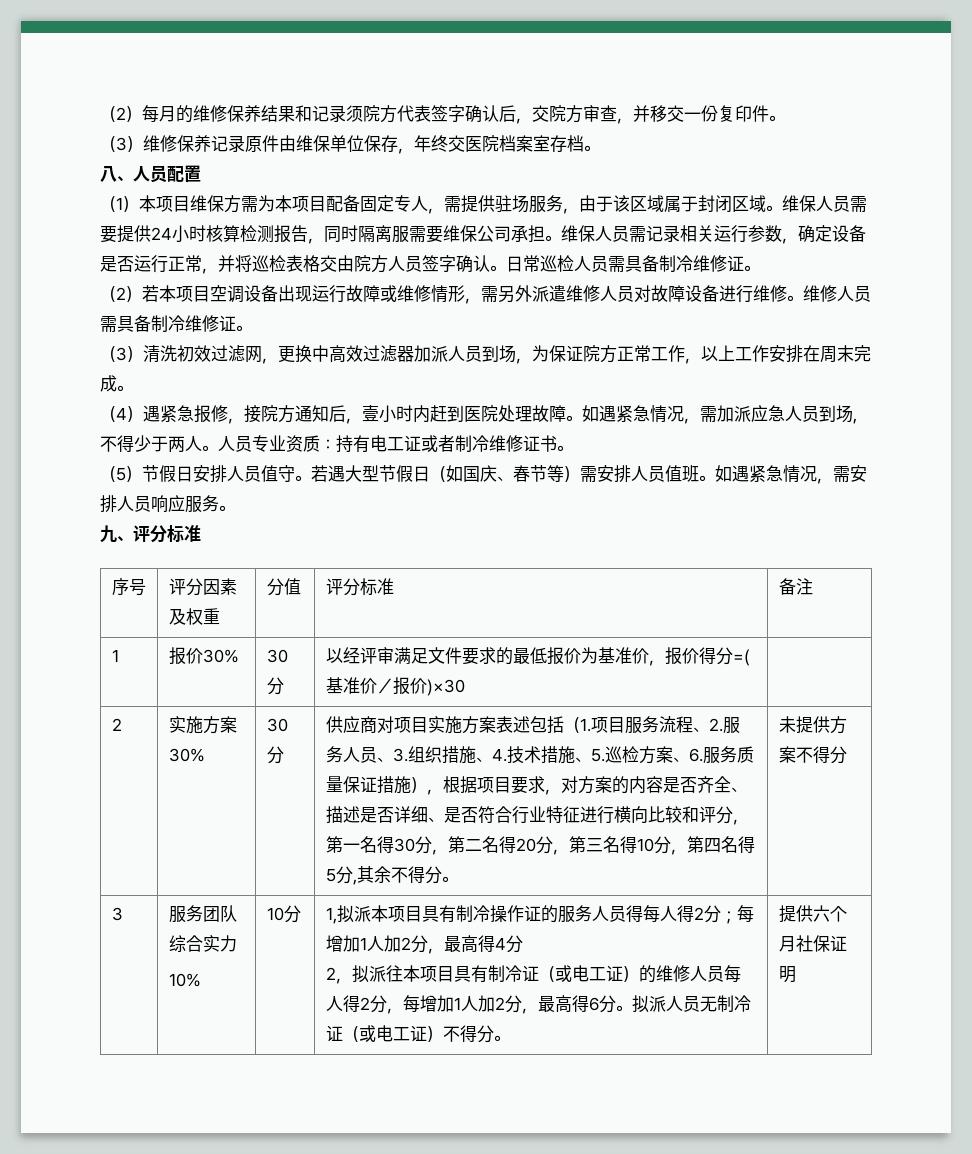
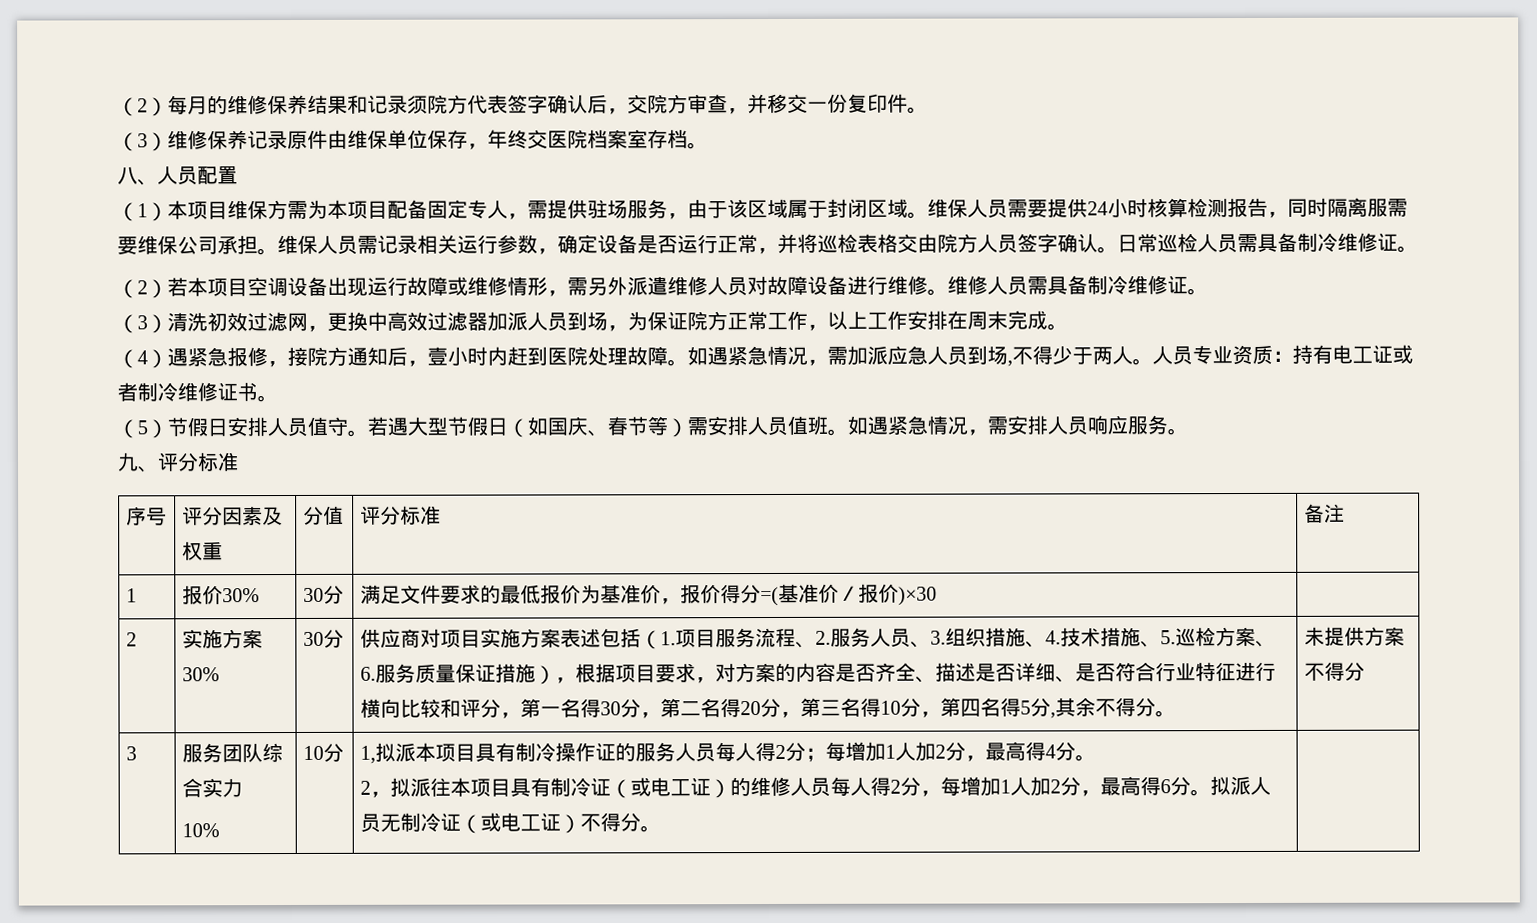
- 1 | 报价30% | 30分 | 以经评审满足文件要求的最低报价为基准价，报价得分=(基准价／报价)×30 |
+ 1 | 报价30% | 30分 | 满足文件要求的最低报价为基准价，报价得分=(基准价／报价)×30 |
- 1,拟派本项目具有制冷操作证的服务人员得每人得2分；每增加1人加2分，最高得4分
+ 1,拟派本项目具有制冷操作证的服务人员每人得2分；每增加1人加2分，最高得4分。
- 提供六个月社保证明

